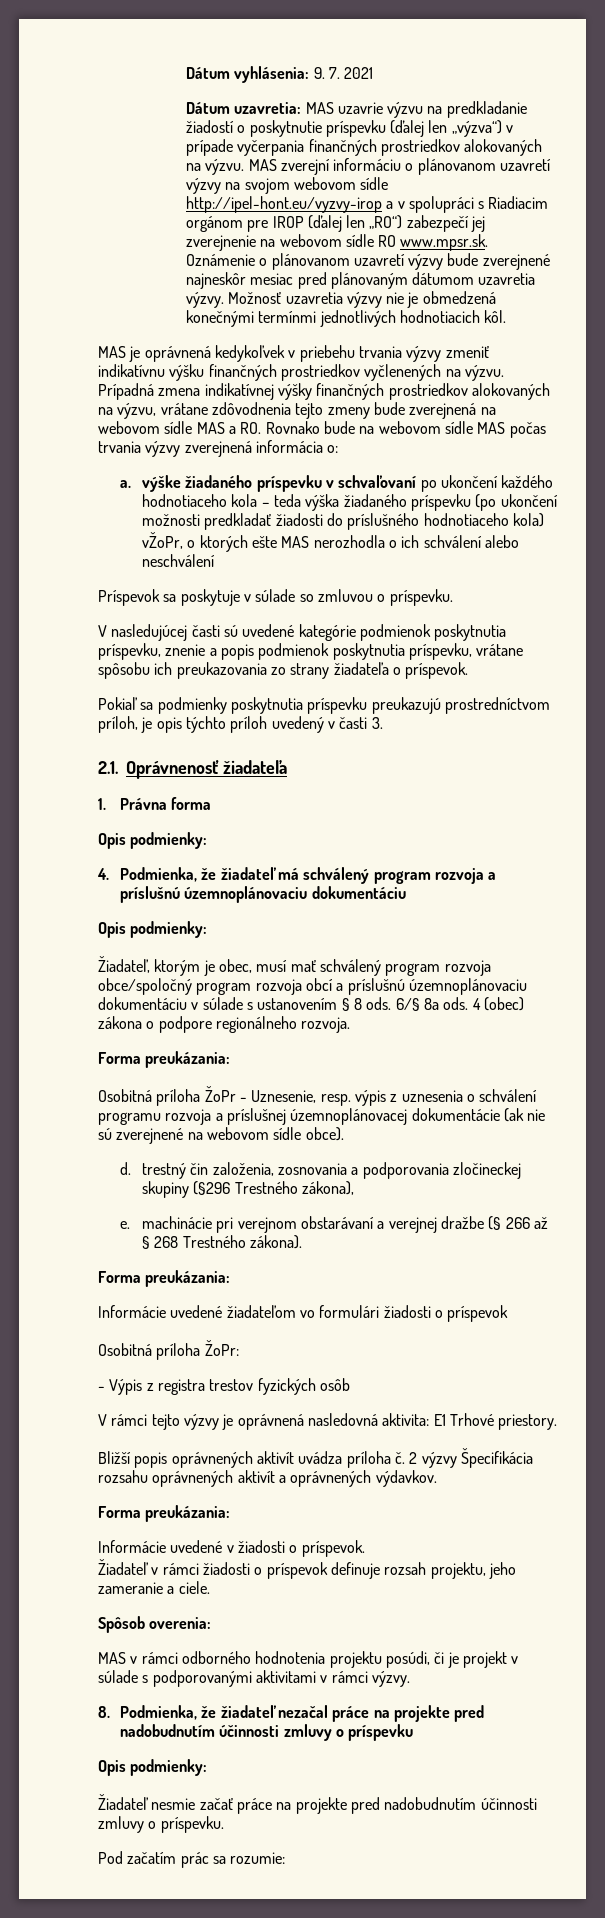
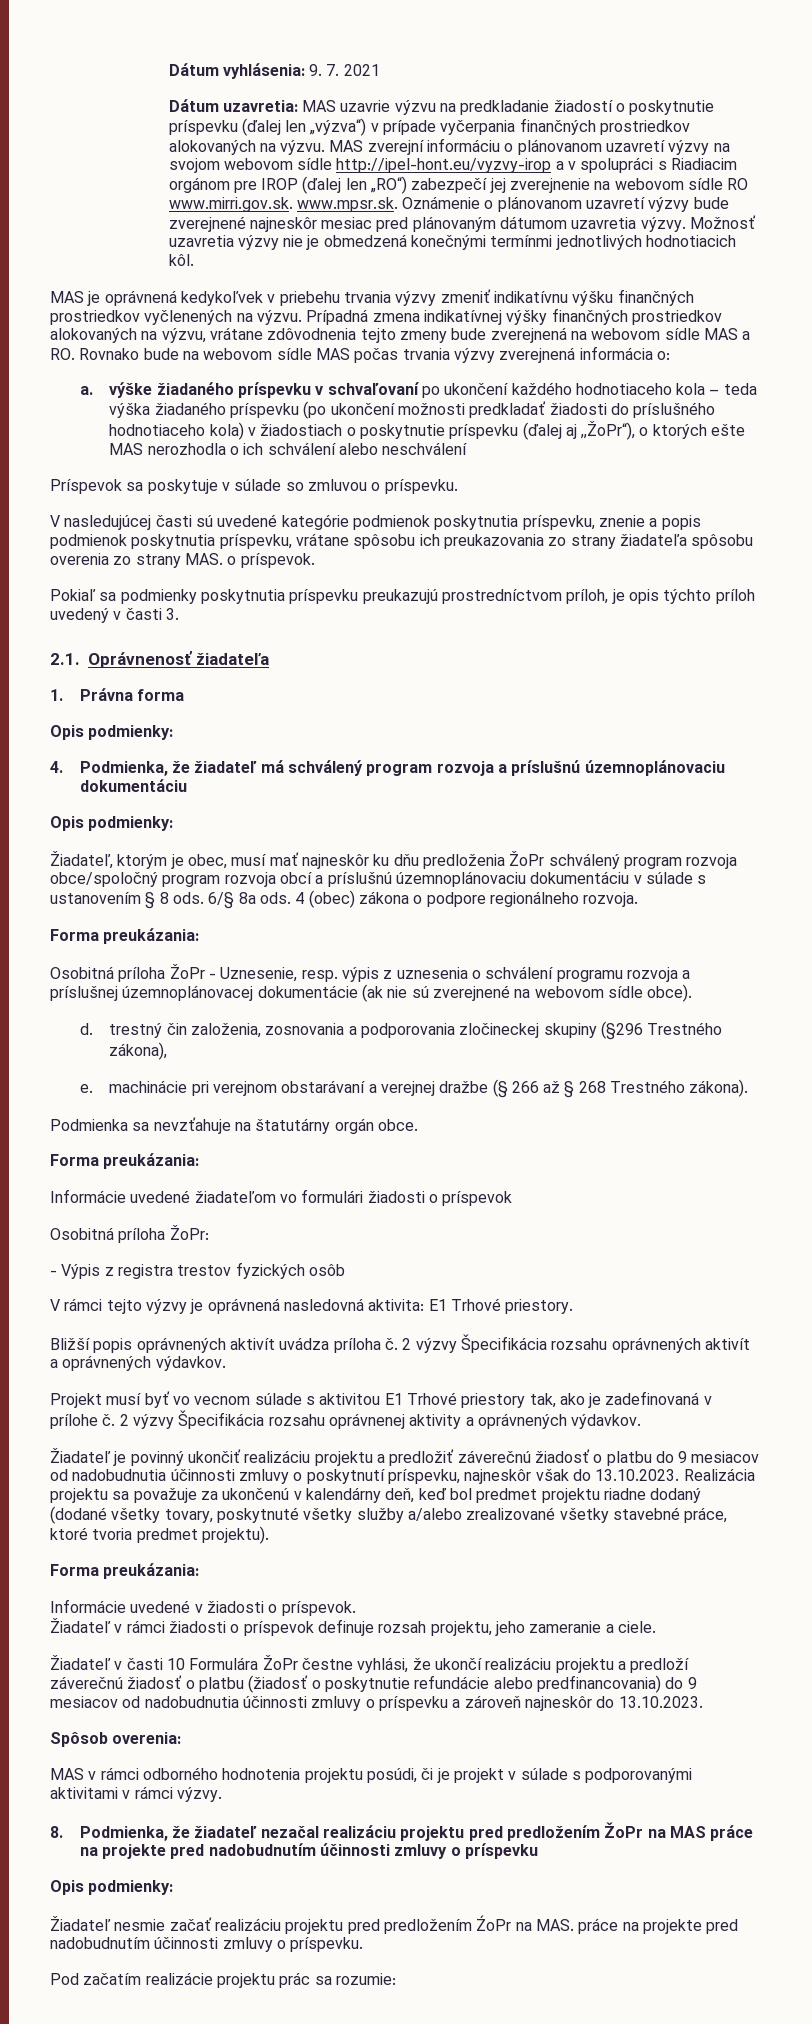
- MAS zverejní informáciu o plánovanom uzavretí výzvy na svojom webovom sídle http://ipel-hont.eu/vyzvy-irop a v spolupráci s Riadiacim orgánom pre IROP (ďalej len „RO“) zabezpečí jej zverejnenie na webovom sídle RO www.mpsr.sk. Oznámenie o plánovanom uzavretí výzvy bude zverejnené najneskôr mesiac pred plánovaným dátumom uzavretia výzvy.
+ MAS zverejní informáciu o plánovanom uzavretí výzvy na svojom webovom sídle http://ipel-hont.eu/vyzvy-irop a v spolupráci s Riadiacim orgánom pre IROP (ďalej len „RO“) zabezpečí jej zverejnenie na webovom sídle RO www.mirri.gov.sk. www.mpsr.sk. Oznámenie o plánovanom uzavretí výzvy bude zverejnené najneskôr mesiac pred plánovaným dátumom uzavretia výzvy.
- a. výške žiadaného príspevku v schvaľovaní po ukončení každého hodnotiaceho kola – teda výška žiadaného príspevku (po ukončení možnosti predkladať žiadosti do príslušného hodnotiaceho kola) vŽoPr, o ktorých ešte MAS nerozhodla o ich schválení alebo neschválení
+ a. výške žiadaného príspevku v schvaľovaní po ukončení každého hodnotiaceho kola – teda výška žiadaného príspevku (po ukončení možnosti predkladať žiadosti do príslušného hodnotiaceho kola) v žiadostiach o poskytnutie príspevku (ďalej aj ,,ŽoPr“), o ktorých ešte MAS nerozhodla o ich schválení alebo neschválení
- V nasledujúcej časti sú uvedené kategórie podmienok poskytnutia príspevku, znenie a popis podmienok poskytnutia príspevku, vrátane spôsobu ich preukazovania zo strany žiadateľa o príspevok.
+ V nasledujúcej časti sú uvedené kategórie podmienok poskytnutia príspevku, znenie a popis podmienok poskytnutia príspevku, vrátane spôsobu ich preukazovania zo strany žiadateľa spôsobu overenia zo strany MAS. o príspevok.
- Žiadateľ, ktorým je obec, musí mať schválený program rozvoja obce/spoločný program rozvoja obcí a príslušnú územnoplánovaciu dokumentáciu v súlade s ustanovením § 8 ods.
+ Žiadateľ, ktorým je obec, musí mať najneskôr ku dňu predloženia ŽoPr schválený program rozvoja obce/spoločný program rozvoja obcí a príslušnú územnoplánovaciu dokumentáciu v súlade s ustanovením § 8 ods.
+ Podmienka sa nevzťahuje na štatutárny orgán obce.
+ Projekt musí byť vo vecnom súlade s aktivitou E1 Trhové priestory tak, ako je zadefinovaná v prílohe č. 2 výzvy Špecifikácia rozsahu oprávnenej aktivity a oprávnených výdavkov.
+ Žiadateľ je povinný ukončiť realizáciu projektu a predložiť záverečnú žiadosť o platbu do 9 mesiacov od nadobudnutia účinnosti zmluvy o poskytnutí príspevku, najneskôr však do 13.10.2023. Realizácia projektu sa považuje za ukončenú v kalendárny deň, keď bol predmet projektu riadne dodaný (dodané všetky tovary, poskytnuté všetky služby a/alebo zrealizované všetky stavebné práce, ktoré tvoria predmet projektu).
+ Žiadateľ v časti 10 Formulára ŽoPr čestne vyhlási, že ukončí realizáciu projektu a predloží záverečnú žiadosť o platbu (žiadosť o poskytnutie refundácie alebo predfinancovania) do 9 mesiacov od nadobudnutia účinnosti zmluvy o príspevku a zároveň najneskôr do 13.10.2023.
- 8. Podmienka, že žiadateľ nezačal práce na projekte pred nadobudnutím účinnosti zmluvy o príspevku
+ 8. Podmienka, že žiadateľ nezačal realizáciu projektu pred predložením ŽoPr na MAS práce na projekte pred nadobudnutím účinnosti zmluvy o príspevku
- Žiadateľ nesmie začať práce na projekte pred nadobudnutím účinnosti zmluvy o príspevku.
+ Žiadateľ nesmie začať realizáciu projektu pred predložením ŹoPr na MAS. práce na projekte pred nadobudnutím účinnosti zmluvy o príspevku.
- Pod začatím prác sa rozumie:
+ Pod začatím realizácie projektu prác sa rozumie:

